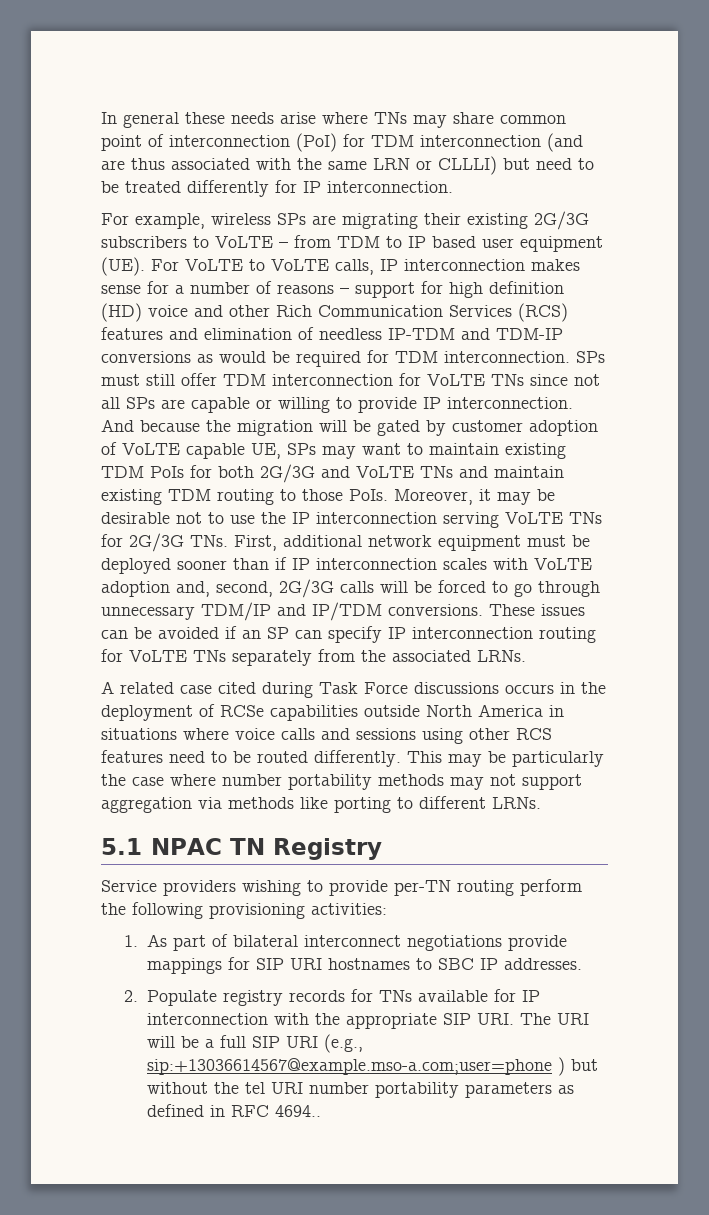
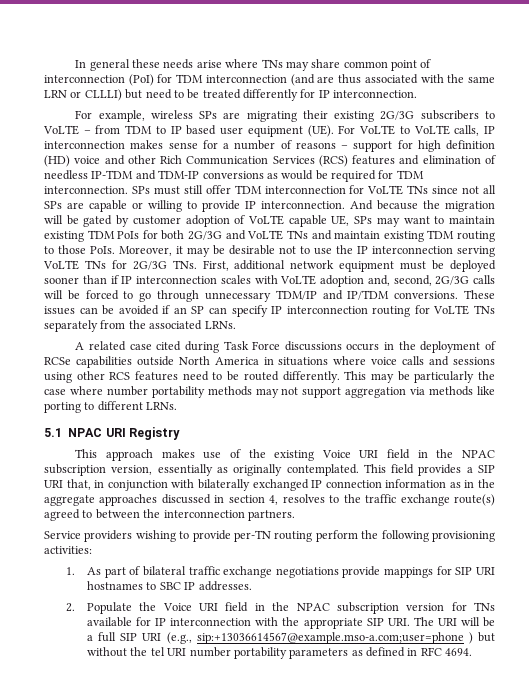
- 5.1 NPAC TN Registry
+ 5.1 NPAC URI Registry
+ This approach makes use of the existing Voice URI field in the NPAC subscription version, essentially as originally contemplated. This field provides a SIP URI that, in conjunction with bilaterally exchanged IP connection information as in the aggregate approaches discussed in section 4, resolves to the traffic exchange route(s) agreed to between the interconnection partners.
- 1. As part of bilateral interconnect negotiations provide mappings for SIP URI hostnames to SBC IP addresses.
+ 1. As part of bilateral traffic exchange negotiations provide mappings for SIP URI hostnames to SBC IP addresses.
- 2. Populate registry records for TNs available for IP interconnection with the appropriate SIP URI. The URI will be a full SIP URI (e.g., sip:+13036614567@example.mso-a.com;user=phone ) but without the tel URI number portability parameters as defined in RFC 4694..
+ 2. Populate the Voice URI field in the NPAC subscription version for TNs available for IP interconnection with the appropriate SIP URI. The URI will be a full SIP URI (e.g., sip:+13036614567@example.mso-a.com;user=phone ) but without the tel URI number portability parameters as defined in RFC 4694.

